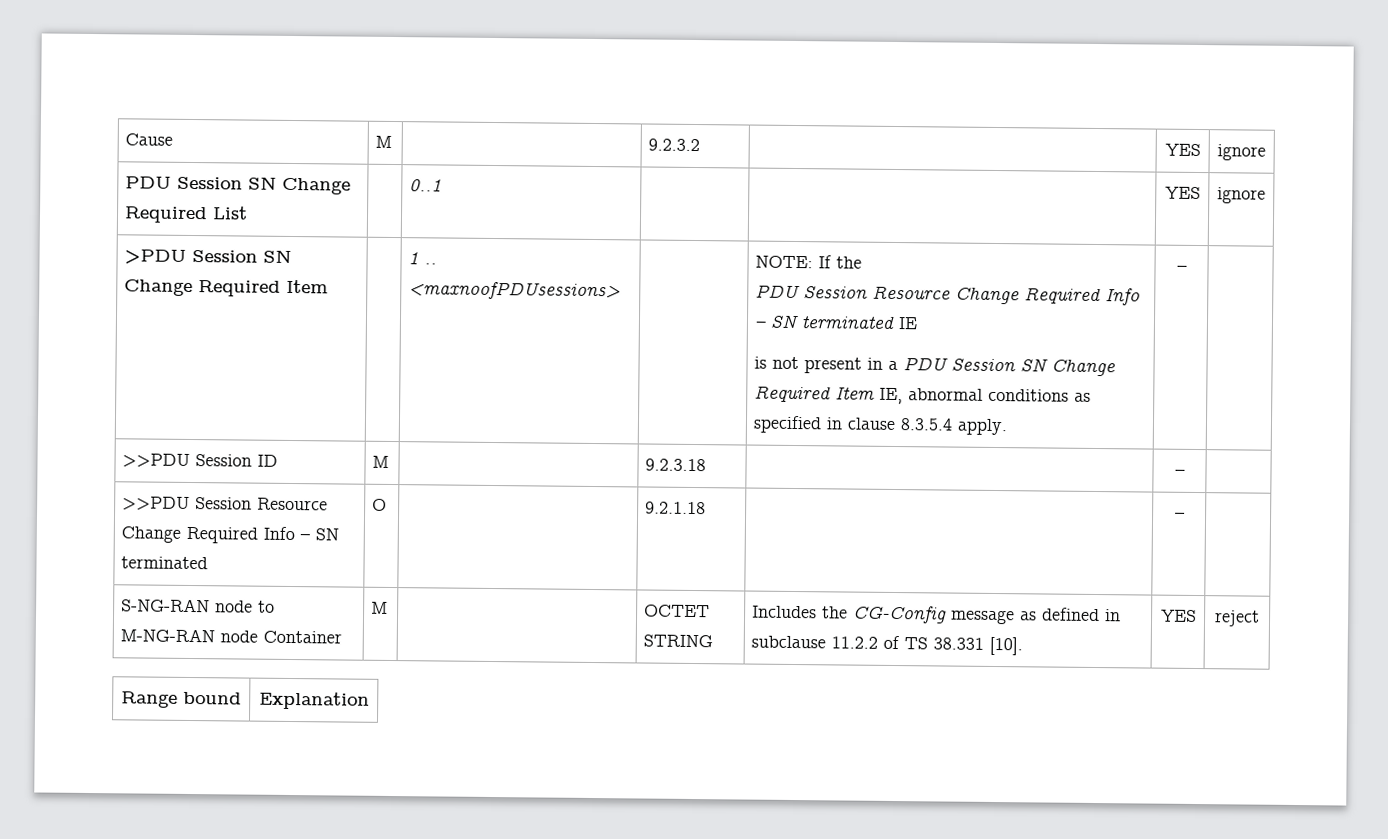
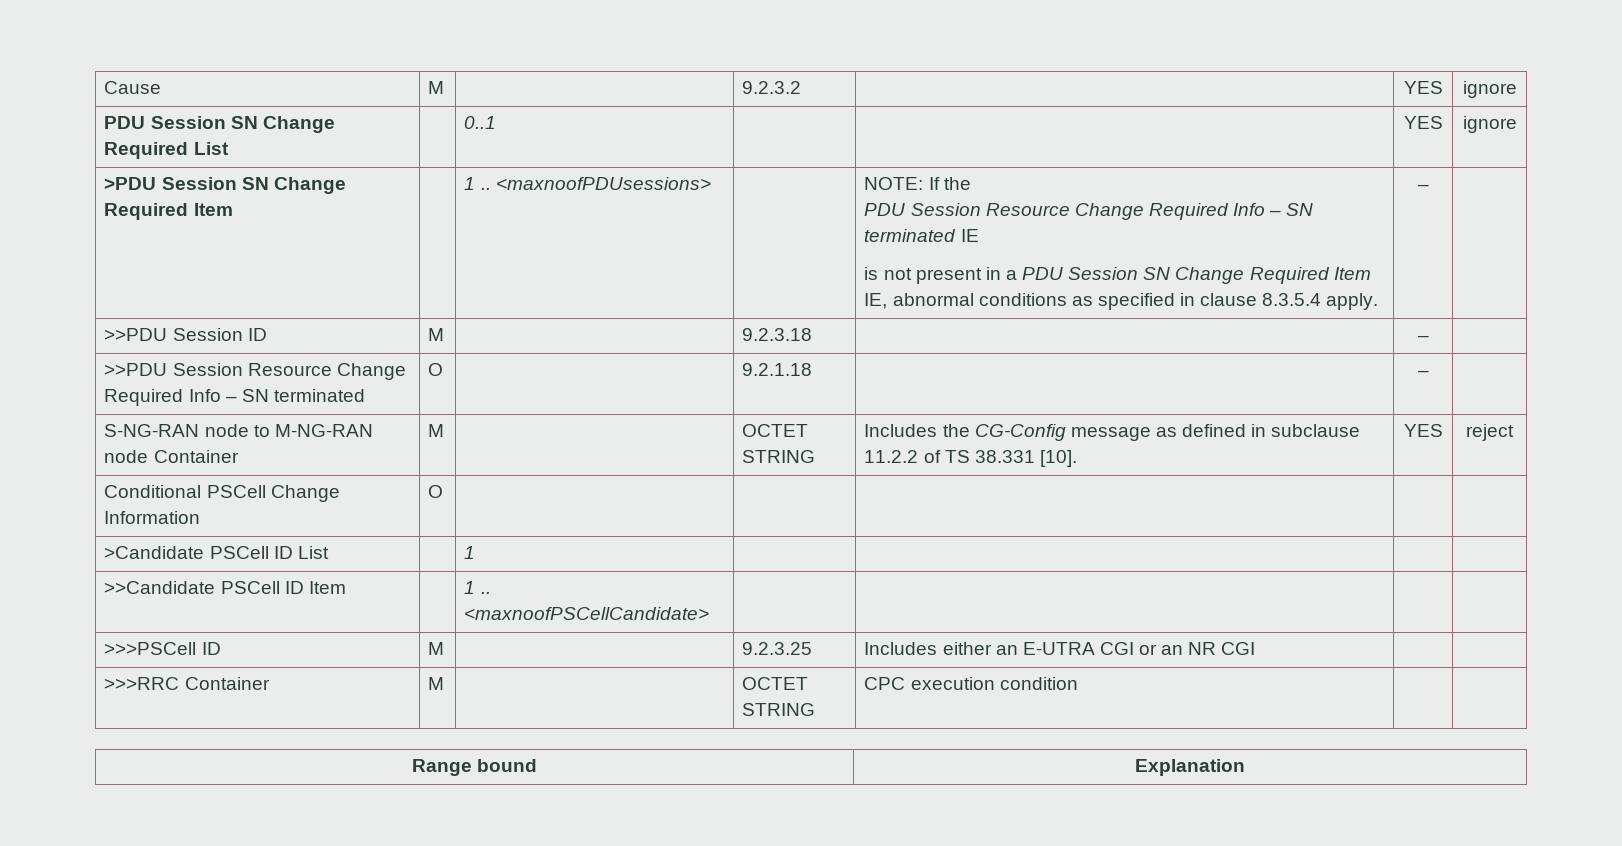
+ Conditional PSCell Change Information | O | | | | |
+ >Candidate PSCell ID List | | 1 | | | |
+ >>Candidate PSCell ID Item | | 1 .. <maxnoofPSCellCandidate> | | | |
+ >>>PSCell ID | M | | 9.2.3.25 | Includes either an E-UTRA CGI or an NR CGI | |
+ >>>RRC Container | M | | OCTET STRING | CPC execution condition | |

